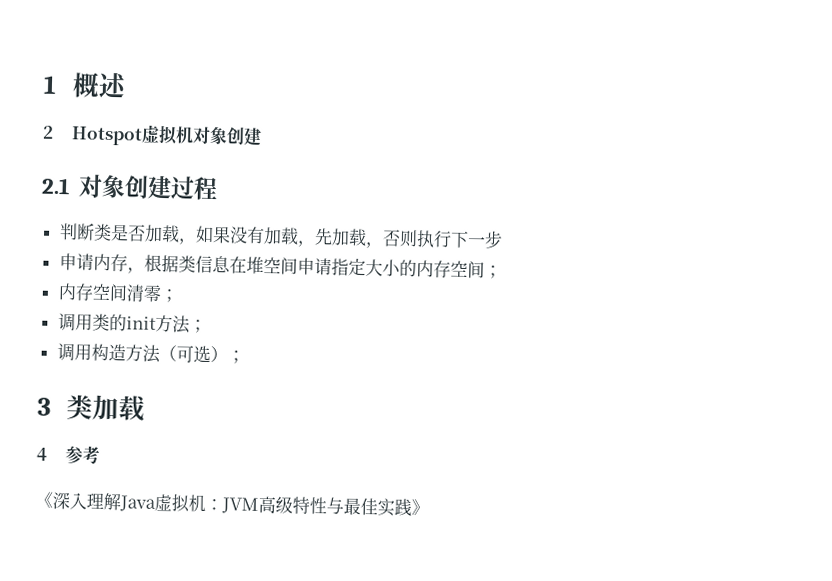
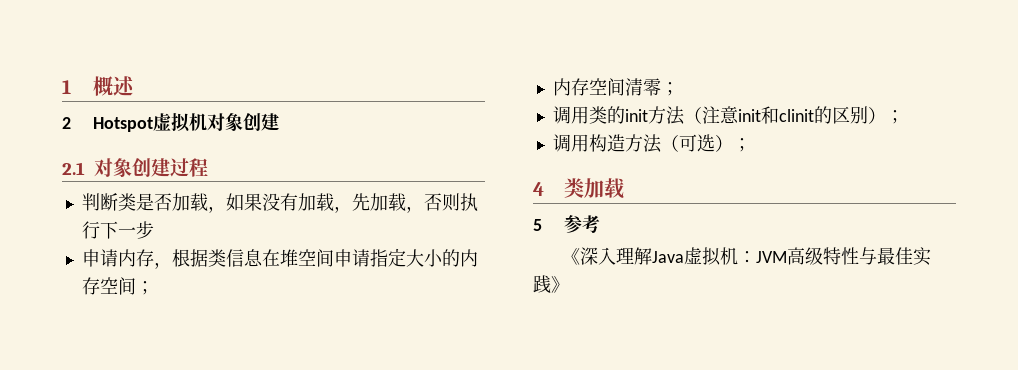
- 调用类的init方法；
+ 调用类的init方法（注意init和clinit的区别）；
- 3类加载
+ 4类加载
- 4参考
+ 5参考

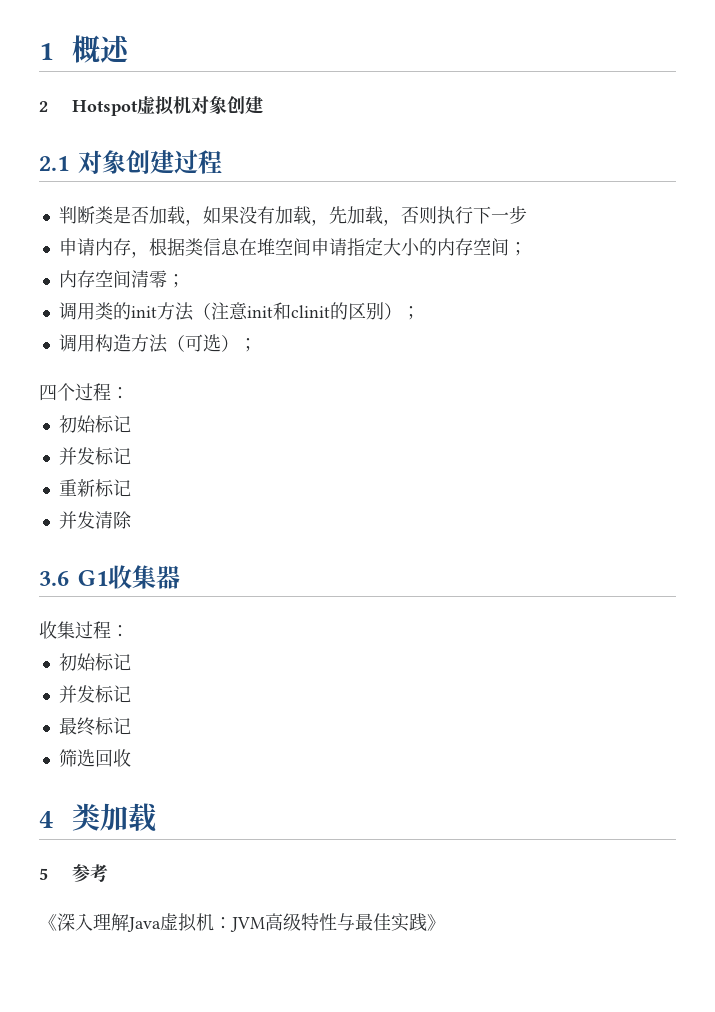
+ 四个过程：
+ 初始标记
+ 并发标记
+ 重新标记
+ 并发清除
+ 3.6 G1收集器
+ 收集过程：
+ 初始标记
+ 并发标记
+ 最终标记
+ 筛选回收

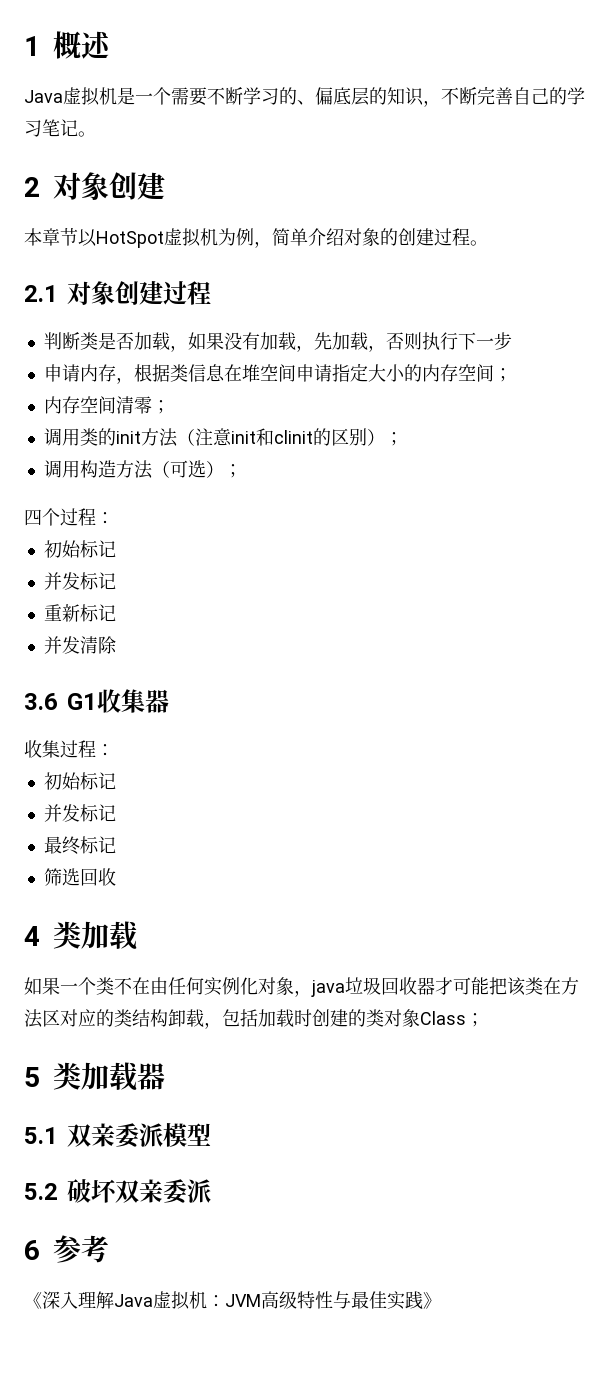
- 2 Hotspot虚拟机对象创建
+ Java虚拟机是一个需要不断学习的、偏底层的知识，不断完善自己的学习笔记。
+ 2对象创建
+ 本章节以HotSpot虚拟机为例，简单介绍对象的创建过程。
- 5参考
+ 如果一个类不在由任何实例化对象，java垃圾回收器才可能把该类在方法区对应的类结构卸载，包括加载时创建的类对象Class；
+ 5类加载器
+ 5.1双亲委派模型
+ 5.2破坏双亲委派
+ 6参考

